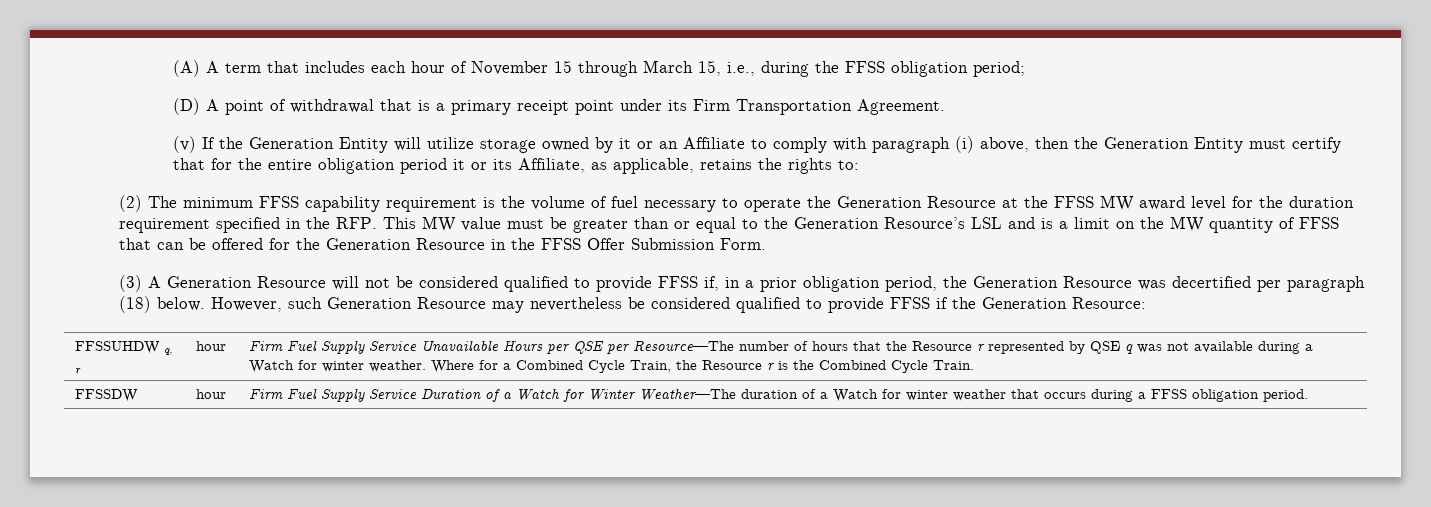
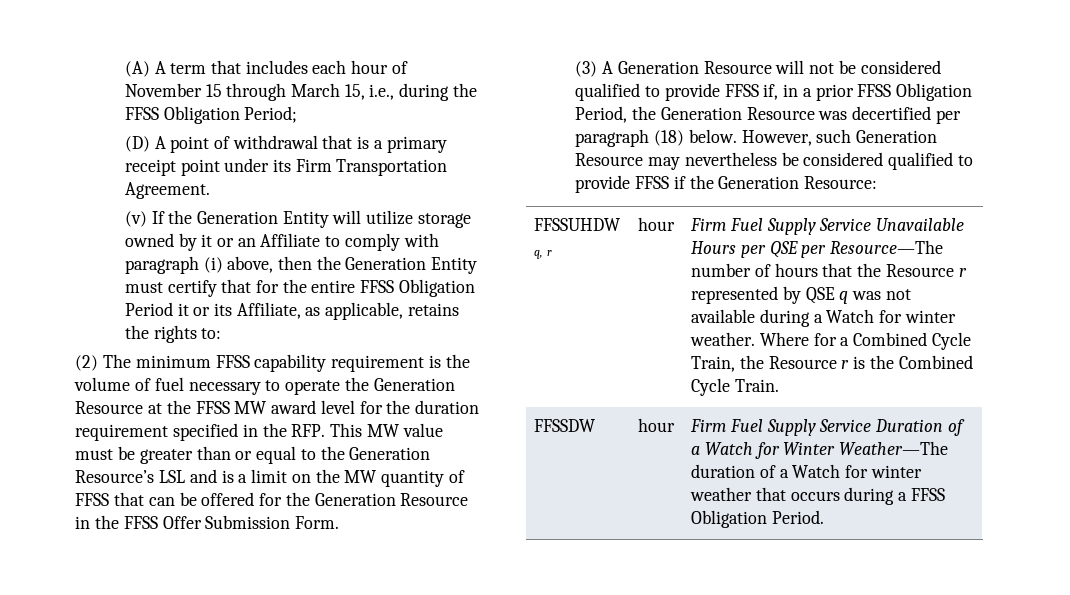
- (A) A term that includes each hour of November 15 through March 15, i.e., during the FFSS obligation period;
+ (A) A term that includes each hour of November 15 through March 15, i.e., during the FFSS Obligation Period;
- (v) If the Generation Entity will utilize storage owned by it or an Affiliate to comply with paragraph (i) above, then the Generation Entity must certify that for the entire obligation period it or its Affiliate, as applicable, retains the rights to:
+ (v) If the Generation Entity will utilize storage owned by it or an Affiliate to comply with paragraph (i) above, then the Generation Entity must certify that for the entire FFSS Obligation Period it or its Affiliate, as applicable, retains the rights to:
- (3) A Generation Resource will not be considered qualified to provide FFSS if, in a prior obligation period, the Generation Resource was decertified per paragraph (18) below.
+ (3) A Generation Resource will not be considered qualified to provide FFSS if, in a prior FFSS Obligation Period, the Generation Resource was decertified per paragraph (18) below.
- FFSSDW | hour | Firm Fuel Supply Service Duration of a Watch for Winter Weather—The duration of a Watch for winter weather that occurs during a FFSS obligation period.
+ FFSSDW | hour | Firm Fuel Supply Service Duration of a Watch for Winter Weather—The duration of a Watch for winter weather that occurs during a FFSS Obligation Period.

